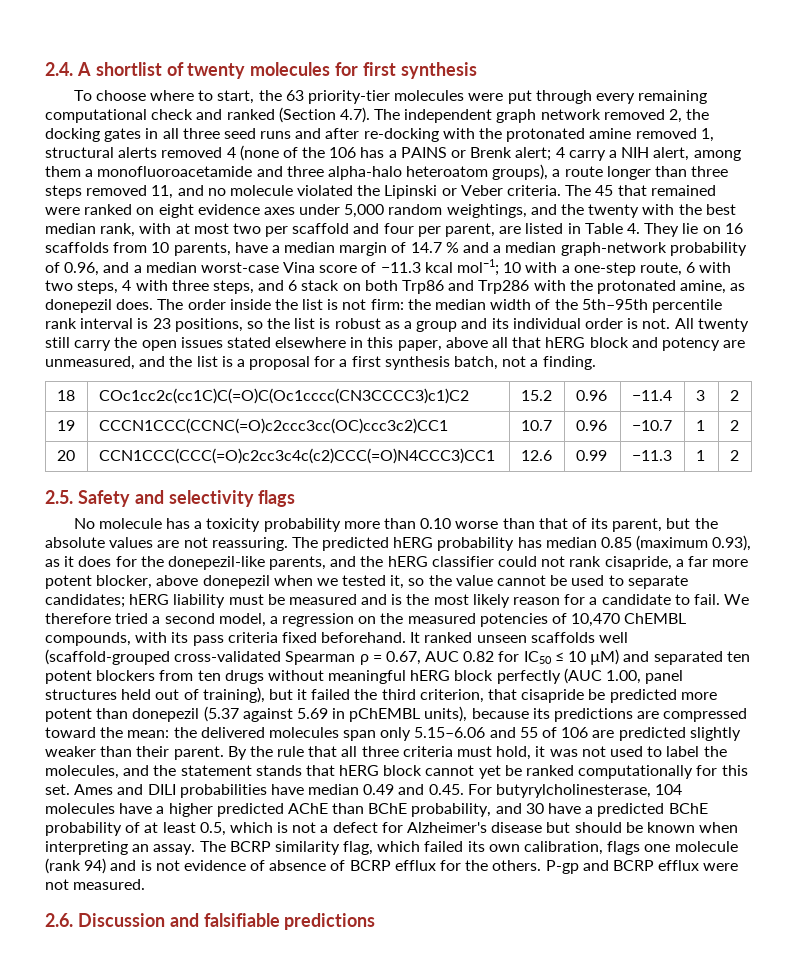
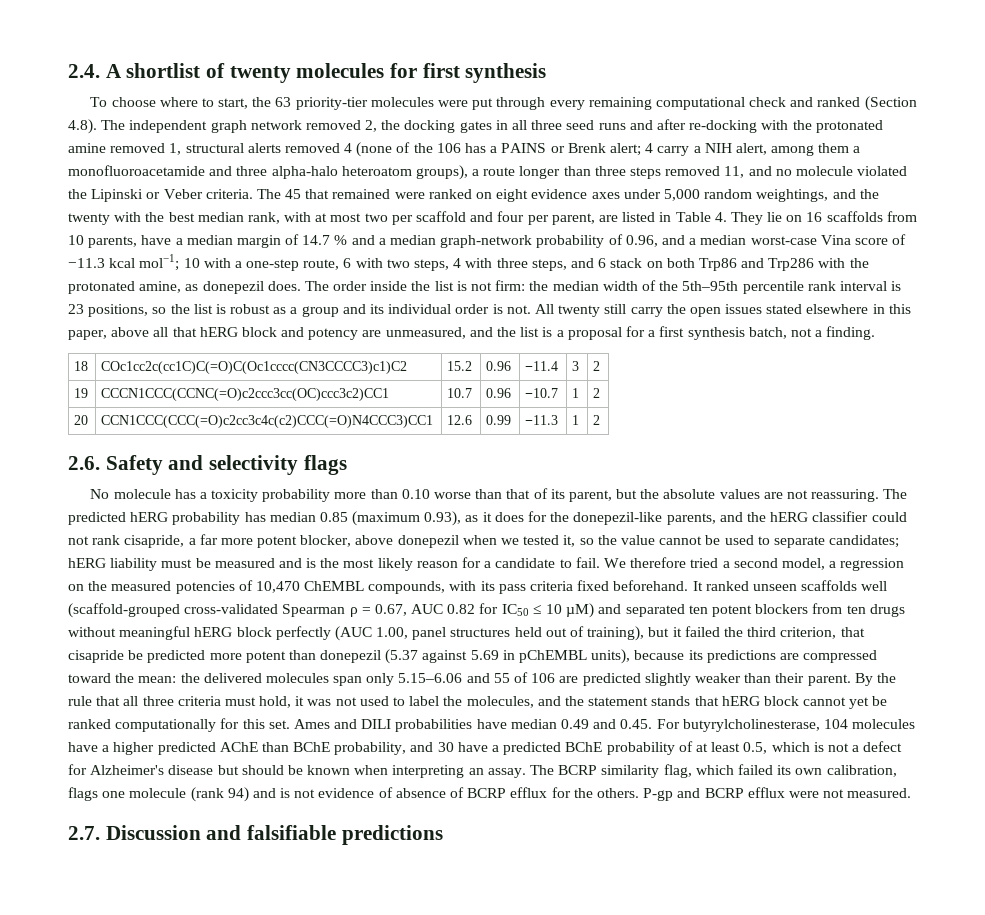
- To choose where to start, the 63 priority-tier molecules were put through every remaining computational check and ranked (Section 4.7). The independent graph network removed 2, the docking gates in all three seed runs and after re-docking with the protonated amine removed 1, structural alerts removed 4 (none of the 106 has a PAINS or Brenk alert;
+ To choose where to start, the 63 priority-tier molecules were put through every remaining computational check and ranked (Section 4.8). The independent graph network removed 2, the docking gates in all three seed runs and after re-docking with the protonated amine removed 1, structural alerts removed 4 (none of the 106 has a PAINS or Brenk alert;
- 2.5. Safety and selectivity flags
+ 2.6. Safety and selectivity flags
- 2.6. Discussion and falsifiable predictions
+ 2.7. Discussion and falsifiable predictions

